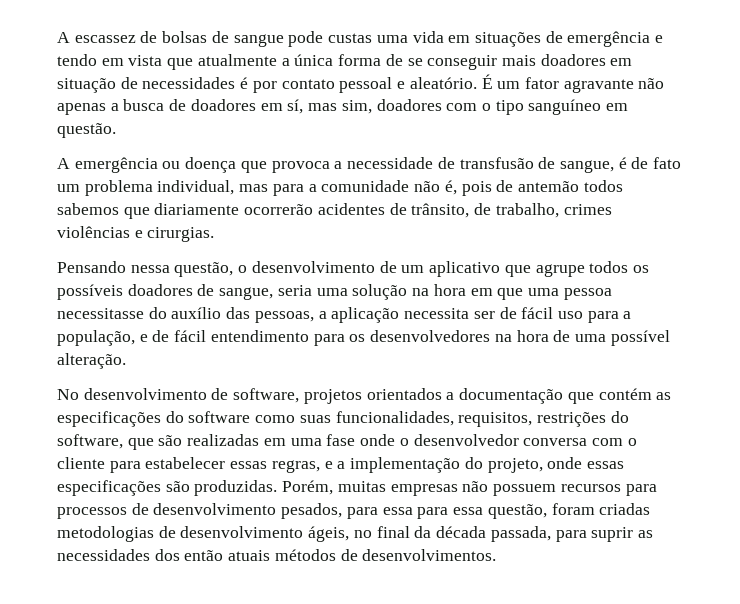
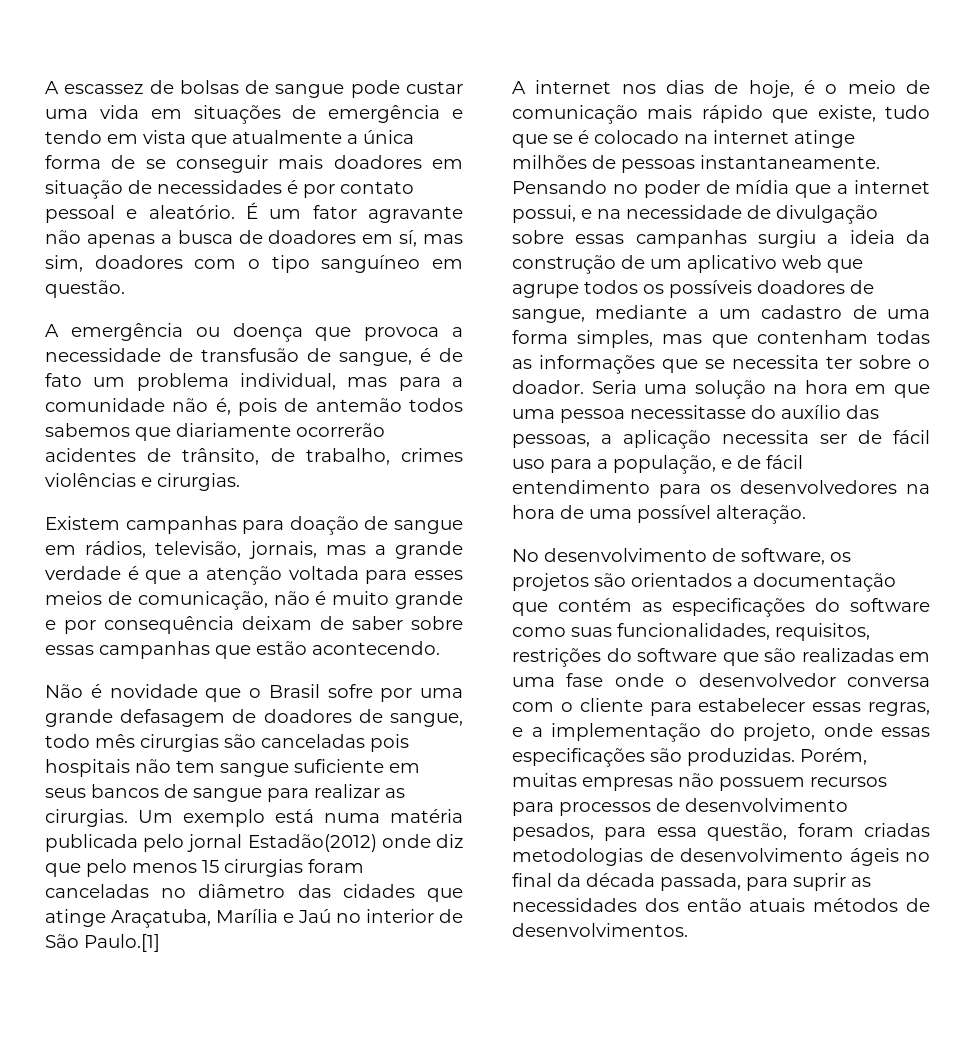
- A escassez de bolsas de sangue pode custas uma vida em situações de emergência e tendo em vista que atualmente a única forma de se conseguir mais doadores em situação de necessidades é por contato pessoal e aleatório.
+ A escassez de bolsas de sangue pode custar uma vida em situações de emergência e tendo em vista que atualmente a única forma de se conseguir mais doadores em situação de necessidades é por contato pessoal e aleatório.
- Pensando nessa questão, o desenvolvimento de um aplicativo que agrupe todos os possíveis doadores de sangue, seria uma solução na hora em que uma pessoa necessitasse do auxílio das pessoas, a aplicação necessita ser de fácil uso para a população, e de fácil entendimento para os desenvolvedores na hora de uma possível alteração.
+ Existem campanhas para doação de sangue em rádios, televisão, jornais, mas a grande verdade é que a atenção voltada para esses meios de comunicação, não é muito grande e por consequência deixam de saber sobre essas campanhas que estão acontecendo.
+ Não é novidade que o Brasil sofre por uma grande defasagem de doadores de sangue, todo mês cirurgias são canceladas pois hospitais não tem sangue suficiente em seus bancos de sangue para realizar as cirurgias. Um exemplo está numa matéria publicada pelo jornal Estadão(2012) onde diz que pelo menos 15 cirurgias foram canceladas no diâmetro das cidades que atinge Araçatuba, Marília e Jaú no interior de São Paulo.[1]
+ A internet nos dias de hoje, é o meio de comunicação mais rápido que existe, tudo que se é colocado na internet atinge milhões de pessoas instantaneamente. Pensando no poder de mídia que a internet possui, e na necessidade de divulgação sobre essas campanhas surgiu a ideia da construção de um aplicativo web que agrupe todos os possíveis doadores de sangue, mediante a um cadastro de uma forma simples, mas que contenham todas as informações que se necessita ter sobre o doador. Seria uma solução na hora em que uma pessoa necessitasse do auxílio das pessoas, a aplicação necessita ser de fácil uso para a população, e de fácil entendimento para os desenvolvedores na hora de uma possível alteração.
- No desenvolvimento de software, projetos orientados a documentação que contém as especificações do software como suas funcionalidades, requisitos, restrições do software, que são realizadas em uma fase onde o desenvolvedor conversa com o cliente para estabelecer essas regras, e a implementação do projeto, onde essas especificações são produzidas.
+ No desenvolvimento de software, os projetos são orientados a documentação que contém as especificações do software como suas funcionalidades, requisitos, restrições do software que são realizadas em uma fase onde o desenvolvedor conversa com o cliente para estabelecer essas regras, e a implementação do projeto, onde essas especificações são produzidas.
- Porém, muitas empresas não possuem recursos para processos de desenvolvimento pesados, para essa para essa questão, foram criadas metodologias de desenvolvimento ágeis, no final da década passada, para suprir as necessidades dos então atuais métodos de desenvolvimentos.
+ Porém, muitas empresas não possuem recursos para processos de desenvolvimento pesados, para essa questão, foram criadas metodologias de desenvolvimento ágeis no final da década passada, para suprir as necessidades dos então atuais métodos de desenvolvimentos.

